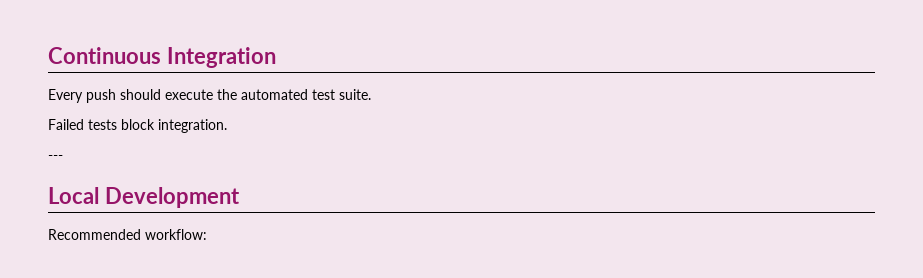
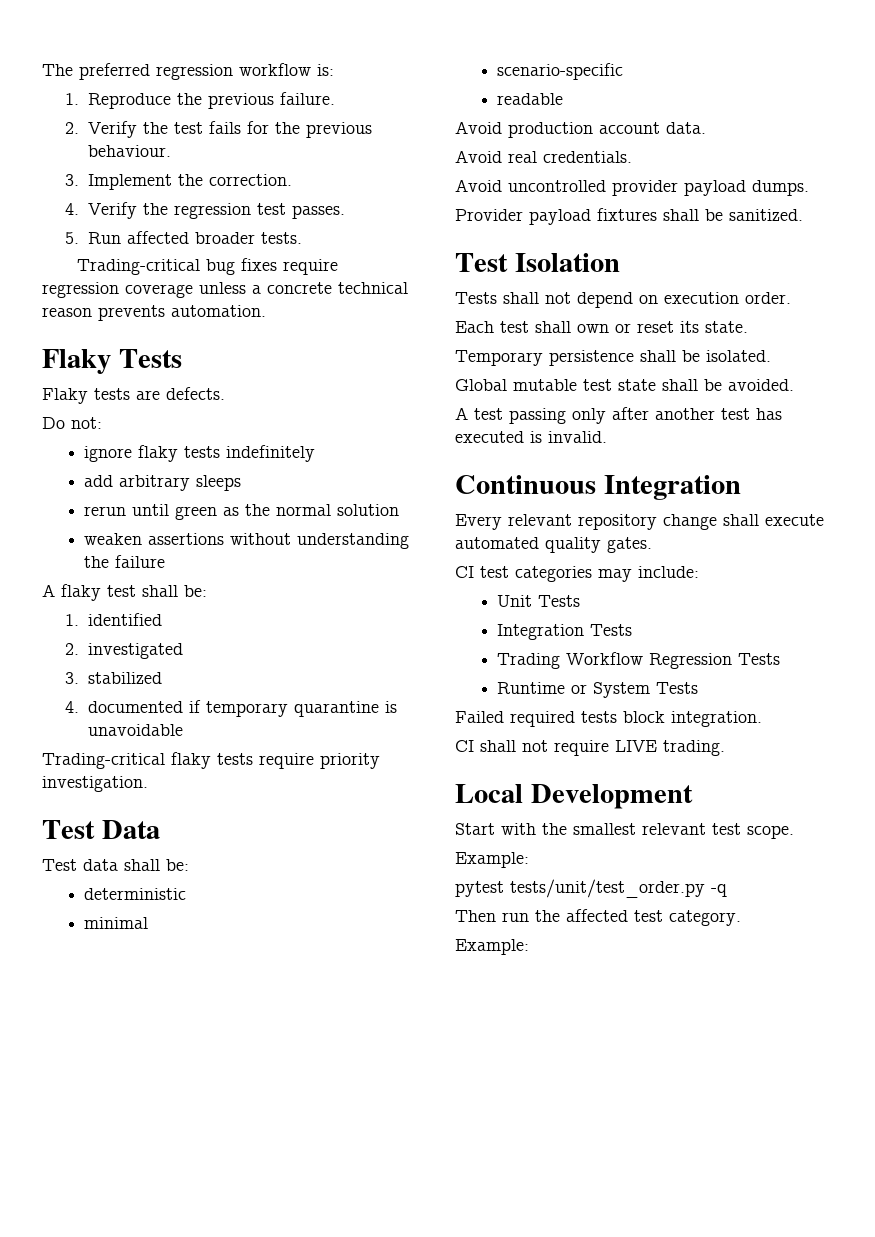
+ The preferred regression workflow is:
+ 1. Reproduce the previous failure.
+ 2. Verify the test fails for the previous behaviour.
+ 3. Implement the correction.
+ 4. Verify the regression test passes.
+ 5. Run affected broader tests.
+ Trading-critical bug fixes require regression coverage unless a concrete technical reason prevents automation.
+ Flaky Tests
+ Flaky tests are defects.
+ Do not:
+ ignore flaky tests indefinitely
+ add arbitrary sleeps
+ rerun until green as the normal solution
+ weaken assertions without understanding the failure
+ A flaky test shall be:
+ 1. identified
+ 2. investigated
+ 3. stabilized
+ 4. documented if temporary quarantine is unavoidable
+ Trading-critical flaky tests require priority investigation.
+ Test Data
+ Test data shall be:
+ deterministic
+ minimal
+ scenario-specific
+ readable
+ Avoid production account data.
+ Avoid real credentials.
+ Avoid uncontrolled provider payload dumps.
+ Provider payload fixtures shall be sanitized.
+ Test Isolation
+ Tests shall not depend on execution order.
+ Each test shall own or reset its state.
+ Temporary persistence shall be isolated.
+ Global mutable test state shall be avoided.
+ A test passing only after another test has executed is invalid.
  Continuous Integration
- Every push should execute the automated test suite.
+ Every relevant repository change shall execute automated quality gates.
+ CI test categories may include:
+ Unit Tests
+ Integration Tests
+ Trading Workflow Regression Tests
+ Runtime or System Tests
- Failed tests block integration.
+ Failed required tests block integration.
- ---
+ CI shall not require LIVE trading.
  Local Development
- Recommended workflow:
+ Start with the smallest relevant test scope.
+ Example:
+ pytest tests/unit/test_order.py -q
+ Then run the affected test category.
+ Example:

